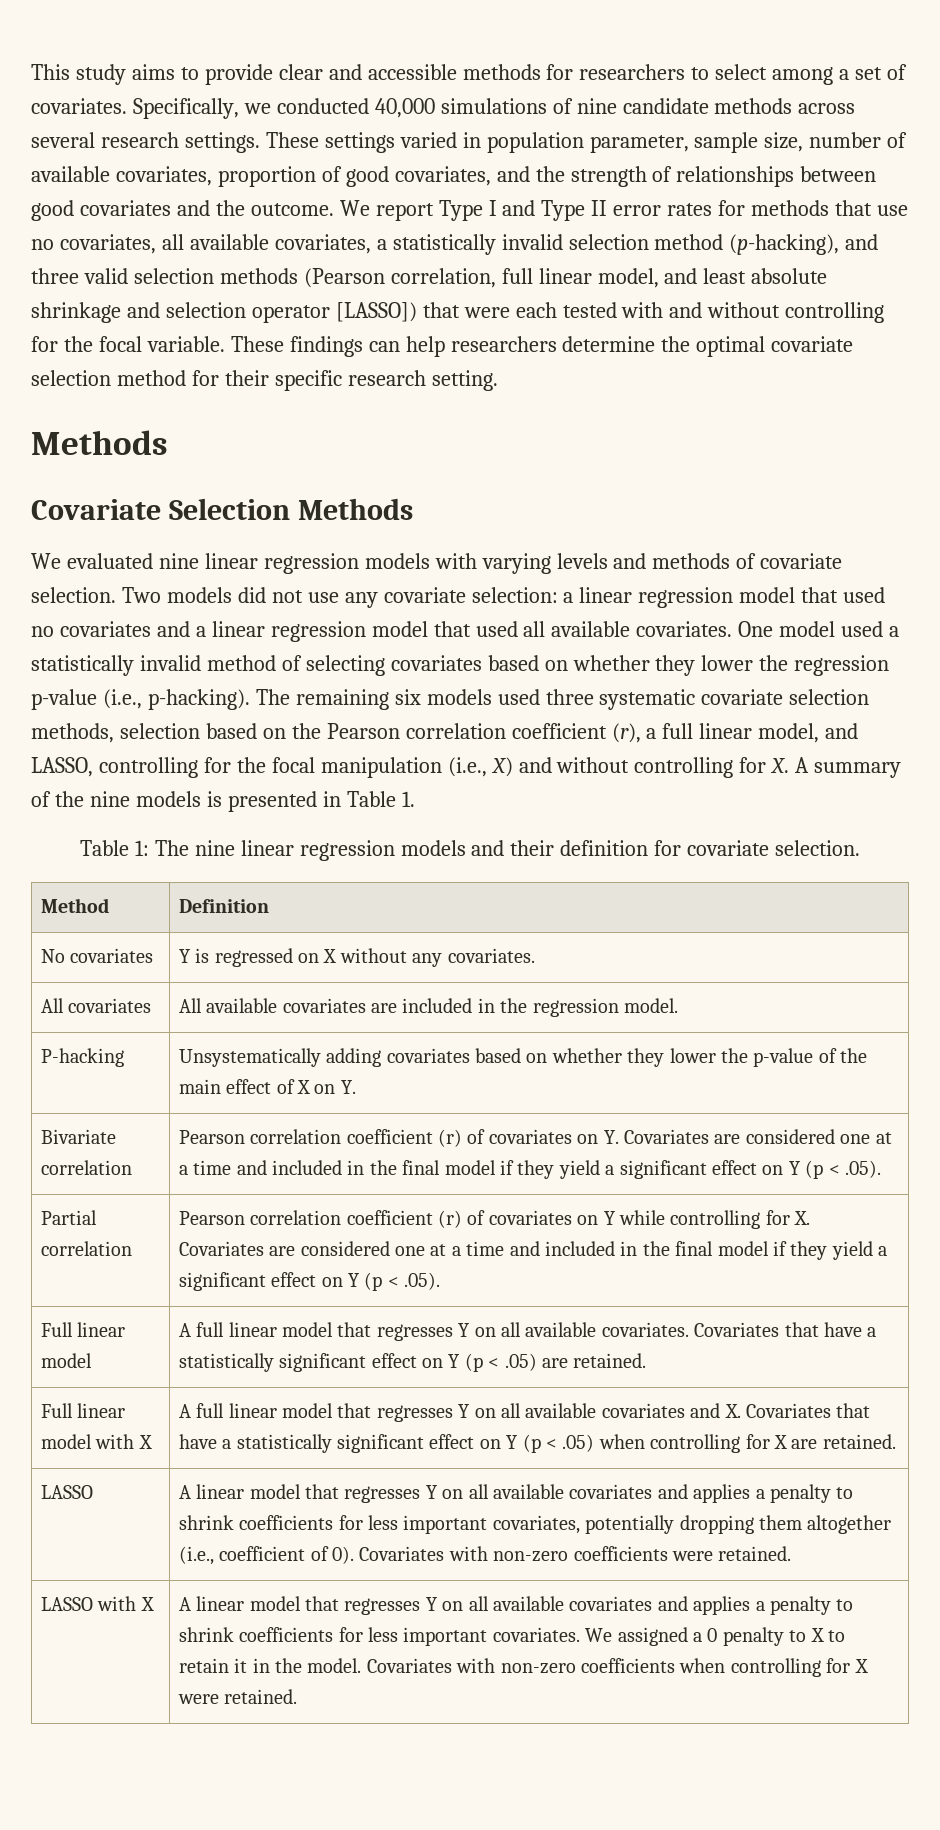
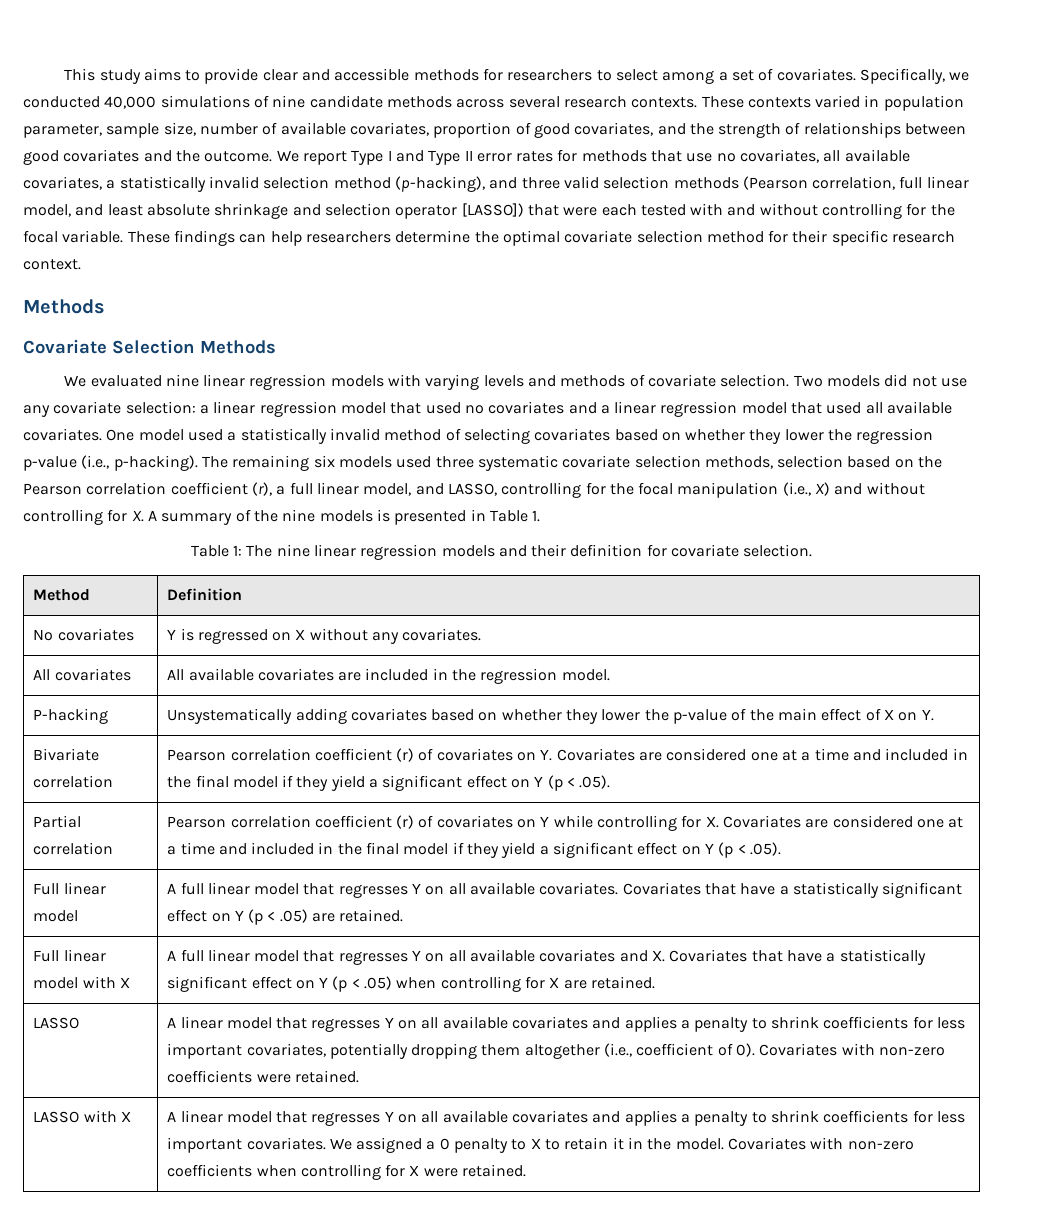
- Specifically, we conducted 40,000 simulations of nine candidate methods across several research settings. These settings varied in population parameter, sample size, number of available covariates, proportion of good covariates, and the strength of relationships between good covariates and the outcome.
+ Specifically, we conducted 40,000 simulations of nine candidate methods across several research contexts. These contexts varied in population parameter, sample size, number of available covariates, proportion of good covariates, and the strength of relationships between good covariates and the outcome.
- These findings can help researchers determine the optimal covariate selection method for their specific research setting.
+ These findings can help researchers determine the optimal covariate selection method for their specific research context.

